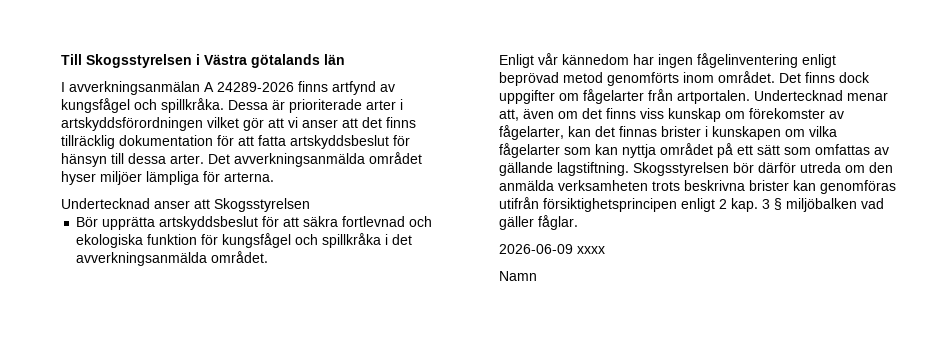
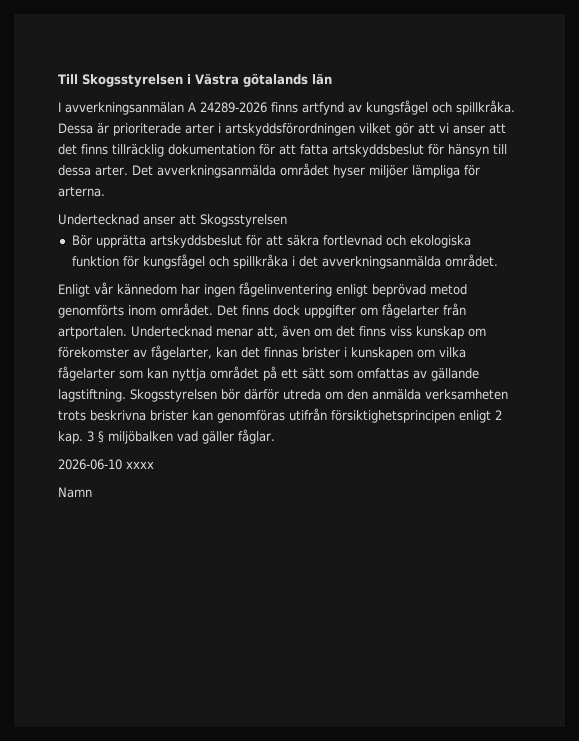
- 2026-06-09 xxxx
+ 2026-06-10 xxxx

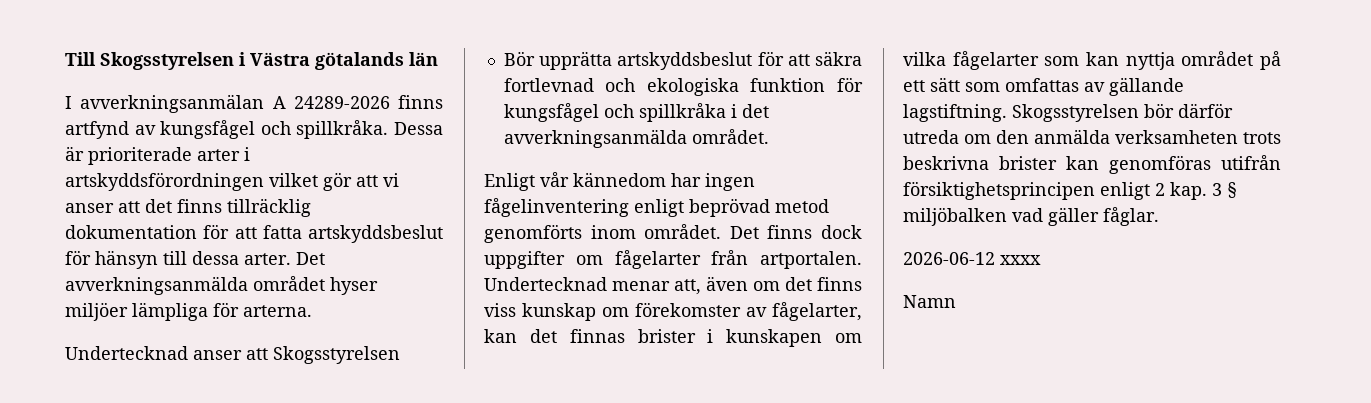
- 2026-06-10 xxxx
+ 2026-06-12 xxxx

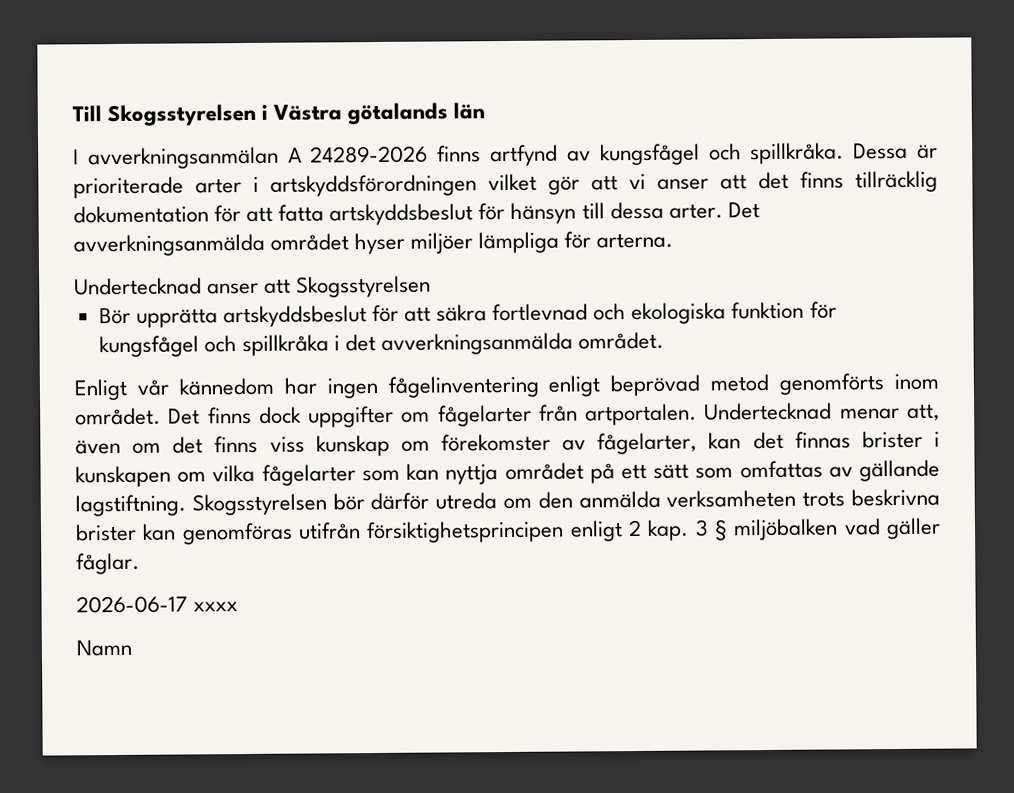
- 2026-06-12 xxxx
+ 2026-06-17 xxxx

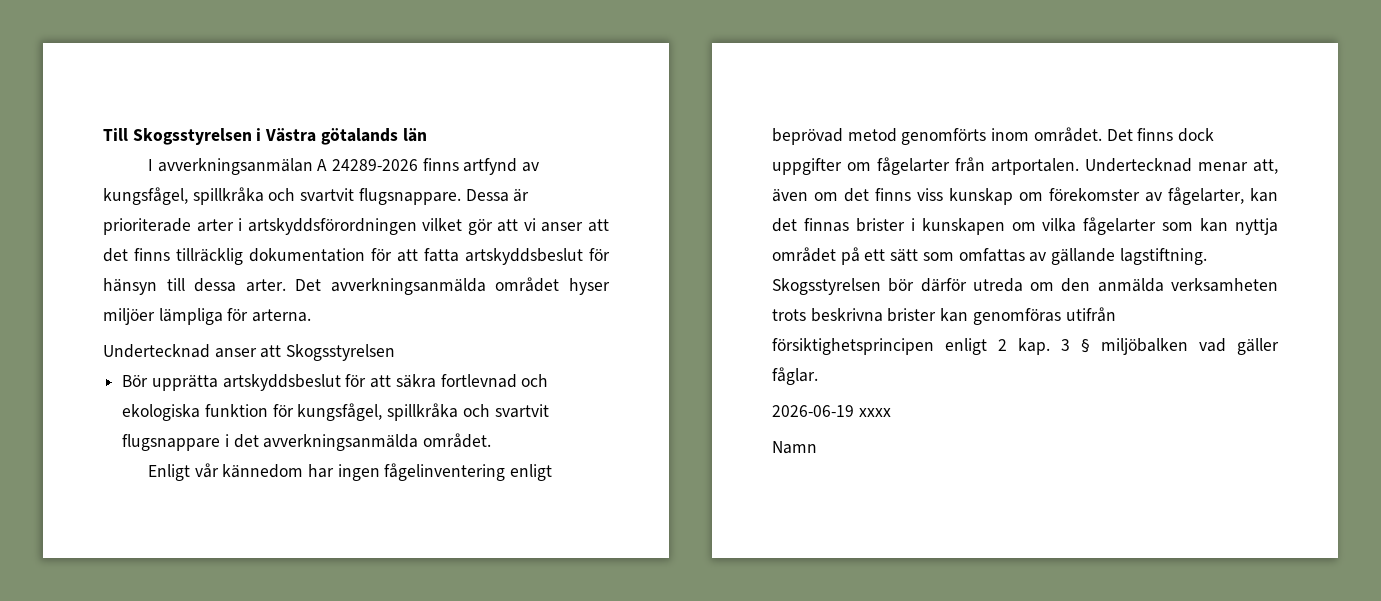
- I avverkningsanmälan A 24289-2026 finns artfynd av kungsfågel och spillkråka.
+ I avverkningsanmälan A 24289-2026 finns artfynd av kungsfågel, spillkråka och svartvit flugsnappare.
- Bör upprätta artskyddsbeslut för att säkra fortlevnad och ekologiska funktion för kungsfågel och spillkråka i det avverkningsanmälda området.
+ Bör upprätta artskyddsbeslut för att säkra fortlevnad och ekologiska funktion för kungsfågel, spillkråka och svartvit flugsnappare i det avverkningsanmälda området.
- 2026-06-17 xxxx
+ 2026-06-19 xxxx

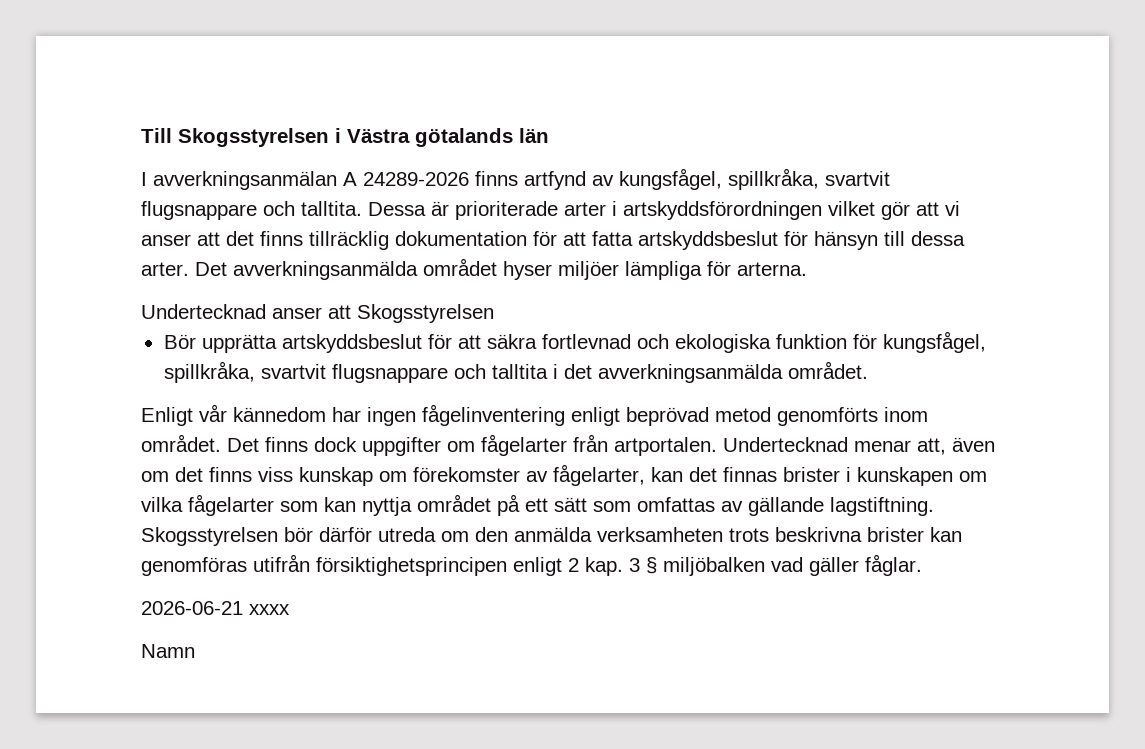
- I avverkningsanmälan A 24289-2026 finns artfynd av kungsfågel, spillkråka och svartvit flugsnappare.
+ I avverkningsanmälan A 24289-2026 finns artfynd av kungsfågel, spillkråka, svartvit flugsnappare och talltita.
- Bör upprätta artskyddsbeslut för att säkra fortlevnad och ekologiska funktion för kungsfågel, spillkråka och svartvit flugsnappare i det avverkningsanmälda området.
+ Bör upprätta artskyddsbeslut för att säkra fortlevnad och ekologiska funktion för kungsfågel, spillkråka, svartvit flugsnappare och talltita i det avverkningsanmälda området.
- 2026-06-19 xxxx
+ 2026-06-21 xxxx

